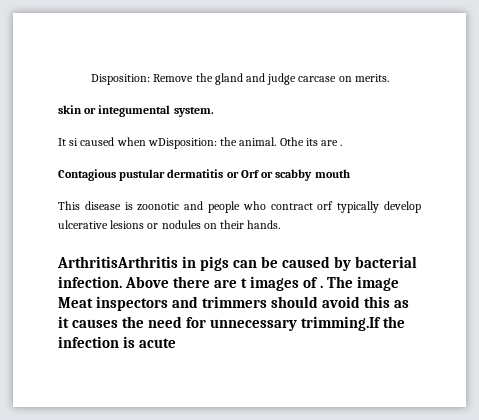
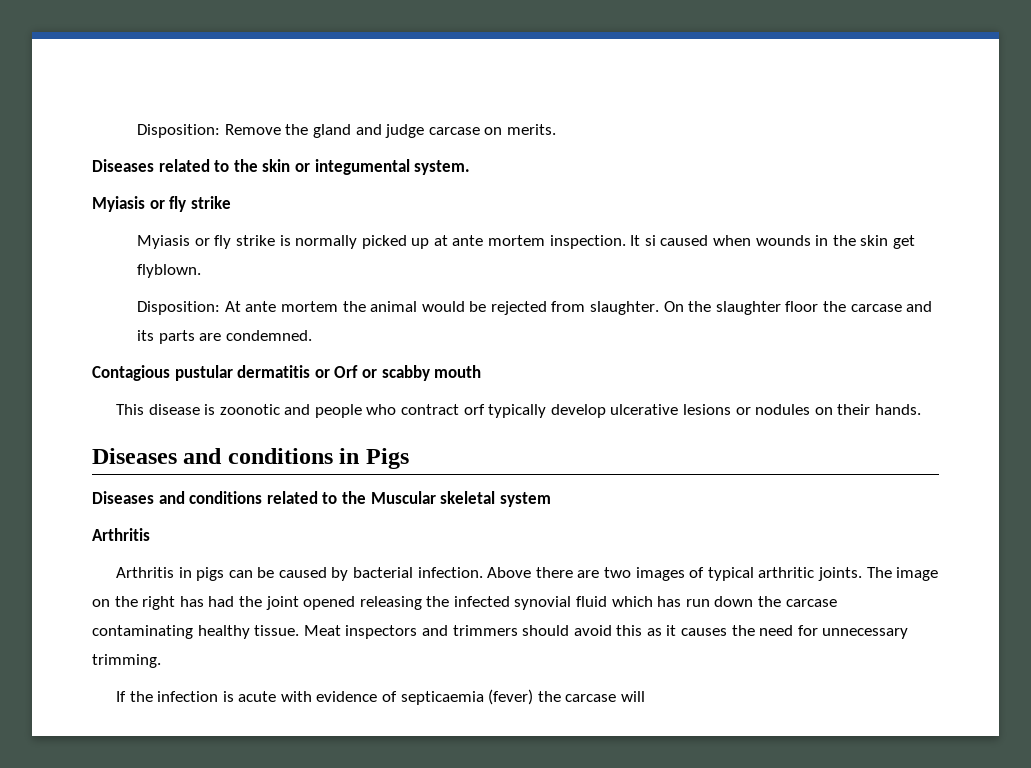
- skin or integumental system.
- It si caused when wDisposition: the animal. Othe its are .
+ Diseases related to the skin or integumental system.
+ Myiasis or fly strike
+ Myiasis or fly strike is normally picked up at ante mortem inspection. It si caused when wounds in the skin get flyblown.
+ Disposition: At ante mortem the animal would be rejected from slaughter. On the slaughter floor the carcase and its parts are condemned.
- ArthritisArthritis in pigs can be caused by bacterial infection.
+ Diseases and conditions in Pigs
+ Diseases and conditions related to the Muscular skeletal system
+ Arthritis
+ Arthritis in pigs can be caused by bacterial infection.
- Above there are t images of . The image Meat inspectors and trimmers should avoid this as it causes the need for unnecessary trimming.If the infection is acute
+ Above there are two images of typical arthritic joints. The image on the right has had the joint opened releasing the infected synovial fluid which has run down the carcase contaminating healthy tissue. Meat inspectors and trimmers should avoid this as it causes the need for unnecessary trimming.
+ If the infection is acute with evidence of septicaemia (fever) the carcase will

